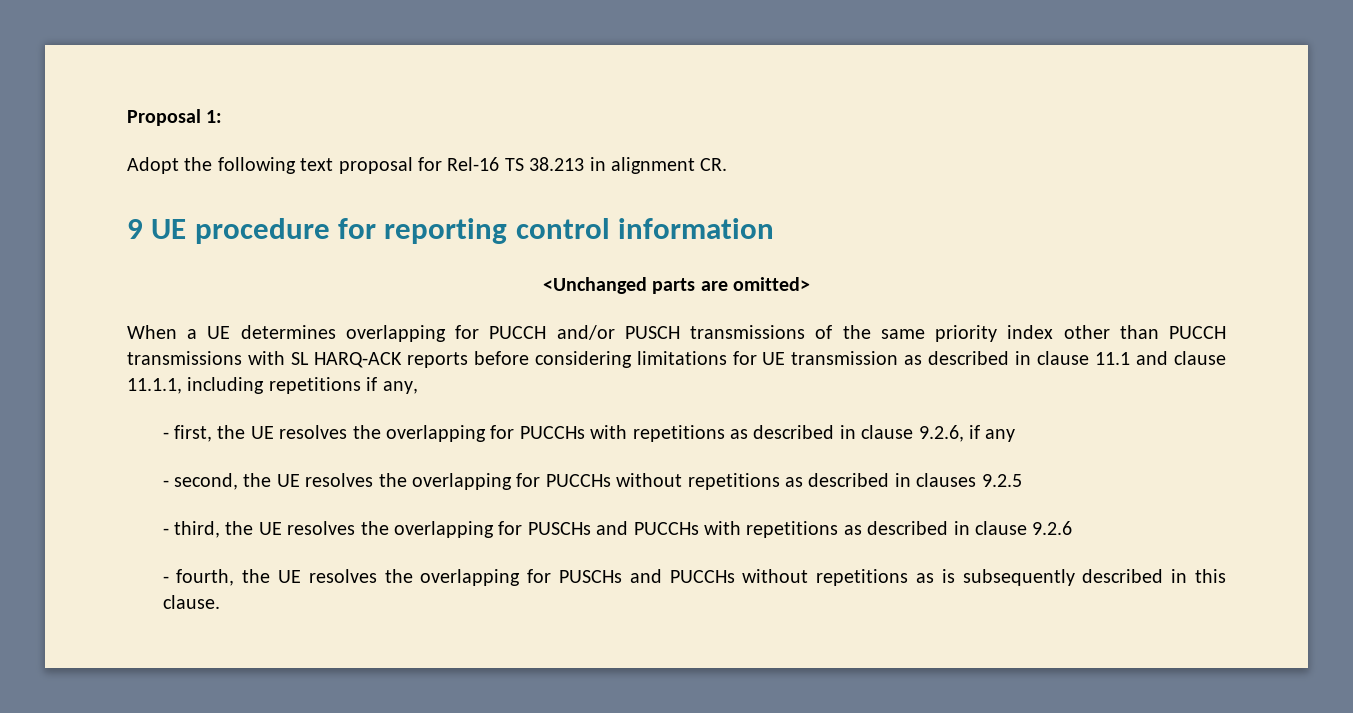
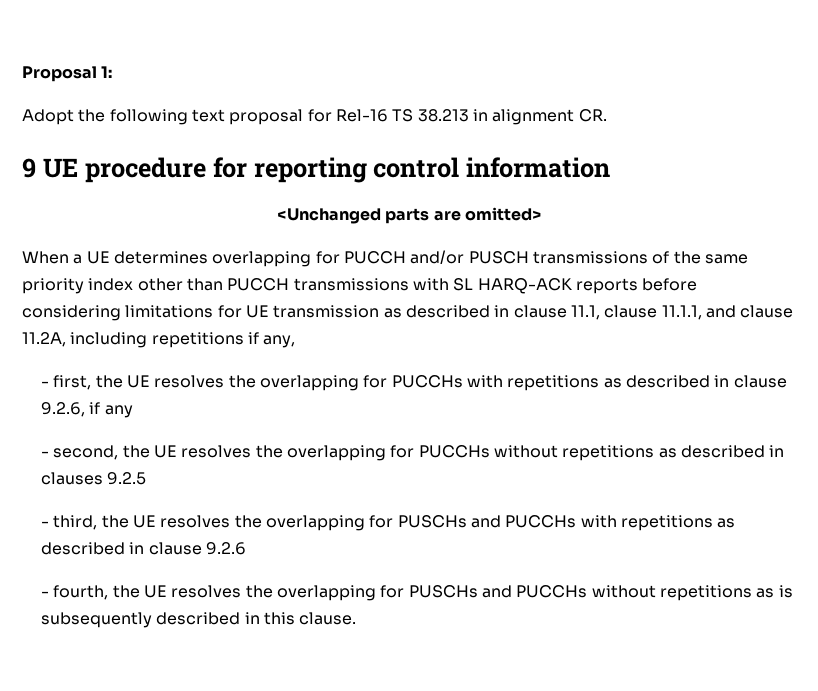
- When a UE determines overlapping for PUCCH and/or PUSCH transmissions of the same priority index other than PUCCH transmissions with SL HARQ-ACK reports before considering limitations for UE transmission as described in clause 11.1 and clause 11.1.1, including repetitions if any,
+ When a UE determines overlapping for PUCCH and/or PUSCH transmissions of the same priority index other than PUCCH transmissions with SL HARQ-ACK reports before considering limitations for UE transmission as described in clause 11.1, clause 11.1.1, and clause 11.2A, including repetitions if any,

